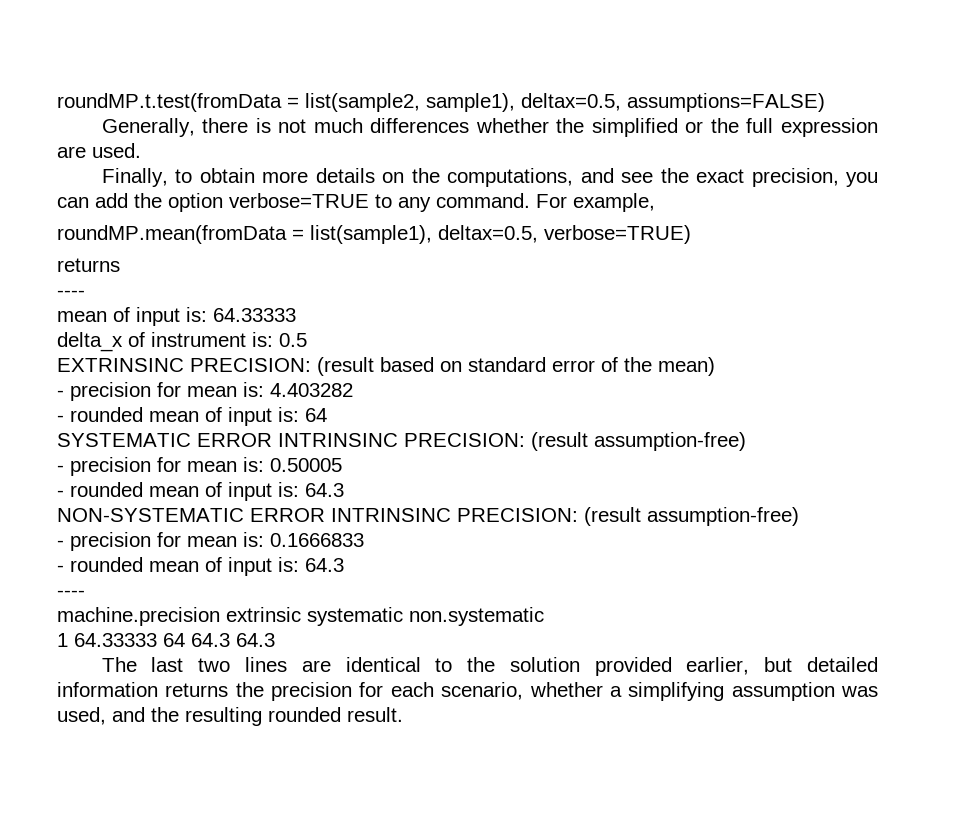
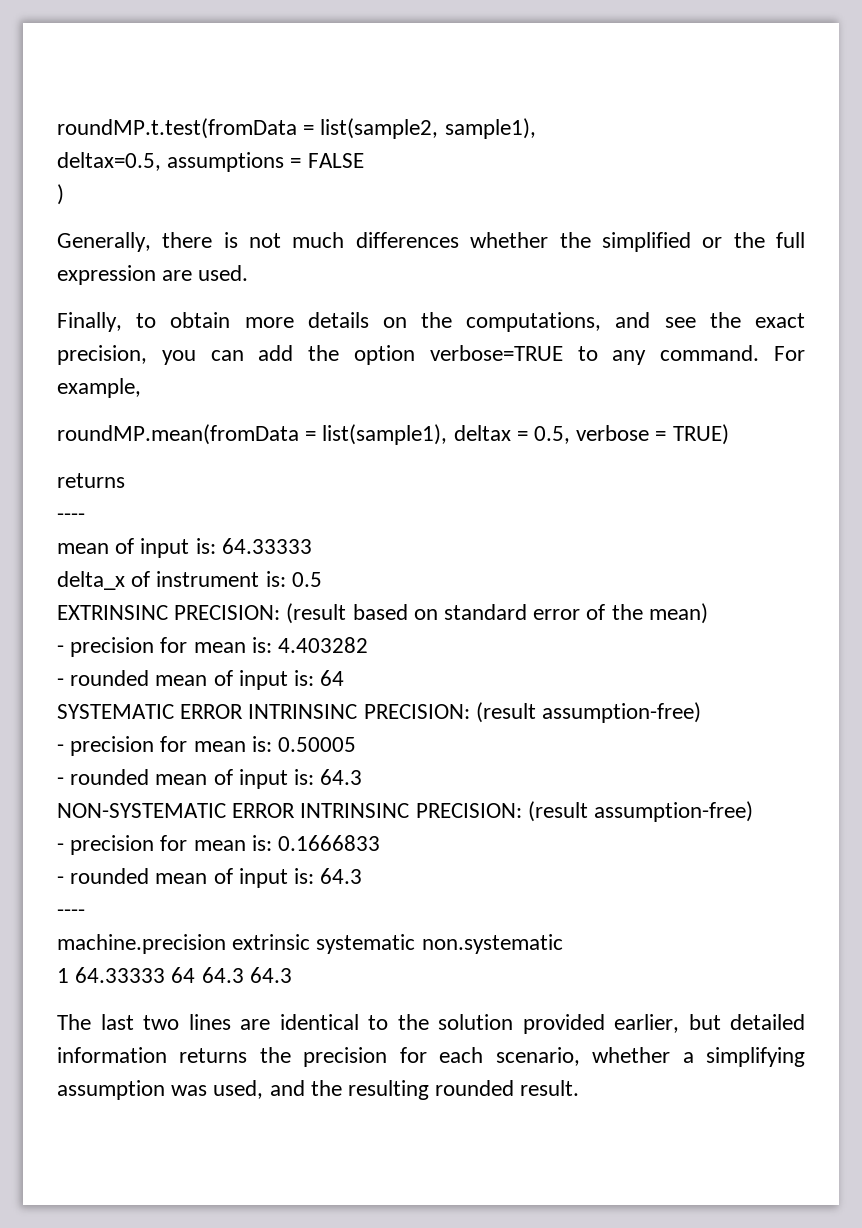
- roundMP.t.test(fromData = list(sample2, sample1), deltax=0.5, assumptions=FALSE)
+ roundMP.t.test(fromData = list(sample2, sample1),
+ deltax=0.5, assumptions = FALSE
+ )
- roundMP.mean(fromData = list(sample1), deltax=0.5, verbose=TRUE)
+ roundMP.mean(fromData = list(sample1), deltax = 0.5, verbose = TRUE)

